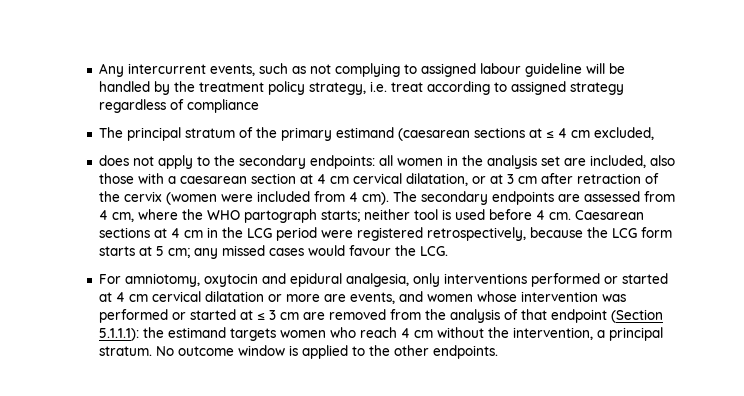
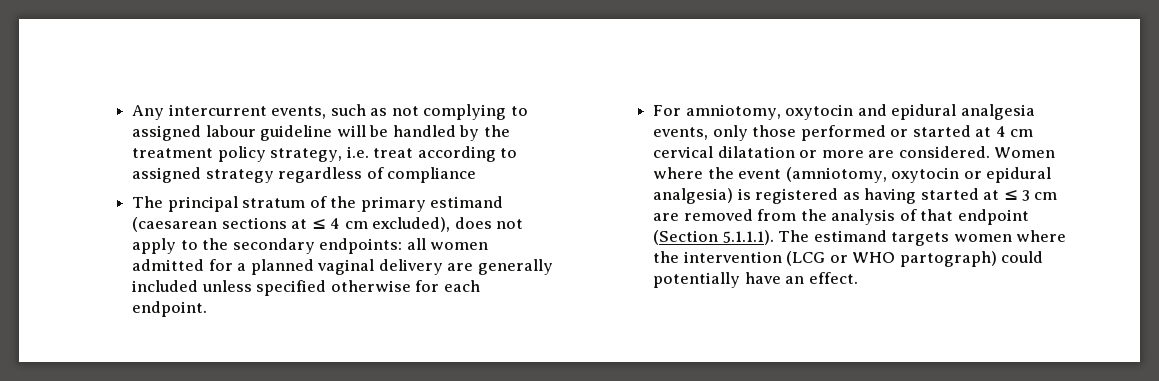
- The principal stratum of the primary estimand (caesarean sections at ≤ 4 cm excluded,
- does not apply to the secondary endpoints: all women in the analysis set are included, also those with a caesarean section at 4 cm cervical dilatation, or at 3 cm after retraction of the cervix (women were included from 4 cm). The secondary endpoints are assessed from 4 cm, where the WHO partograph starts; neither tool is used before 4 cm. Caesarean sections at 4 cm in the LCG period were registered retrospectively, because the LCG form starts at 5 cm; any missed cases would favour the LCG.
+ The principal stratum of the primary estimand (caesarean sections at ≤ 4 cm excluded), does not apply to the secondary endpoints: all women admitted for a planned vaginal delivery are generally included unless specified otherwise for each endpoint.
- For amniotomy, oxytocin and epidural analgesia, only interventions performed or started at 4 cm cervical dilatation or more are events, and women whose intervention was performed or started at ≤ 3 cm are removed from the analysis of that endpoint (Section 5.1.1.1): the estimand targets women who reach 4 cm without the intervention, a principal stratum. No outcome window is applied to the other endpoints.
+ For amniotomy, oxytocin and epidural analgesia events, only those performed or started at 4 cm cervical dilatation or more are considered. Women where the event (amniotomy, oxytocin or epidural analgesia) is registered as having started at ≤ 3 cm are removed from the analysis of that endpoint (Section 5.1.1.1). The estimand targets women where the intervention (LCG or WHO partograph) could potentially have an effect.

